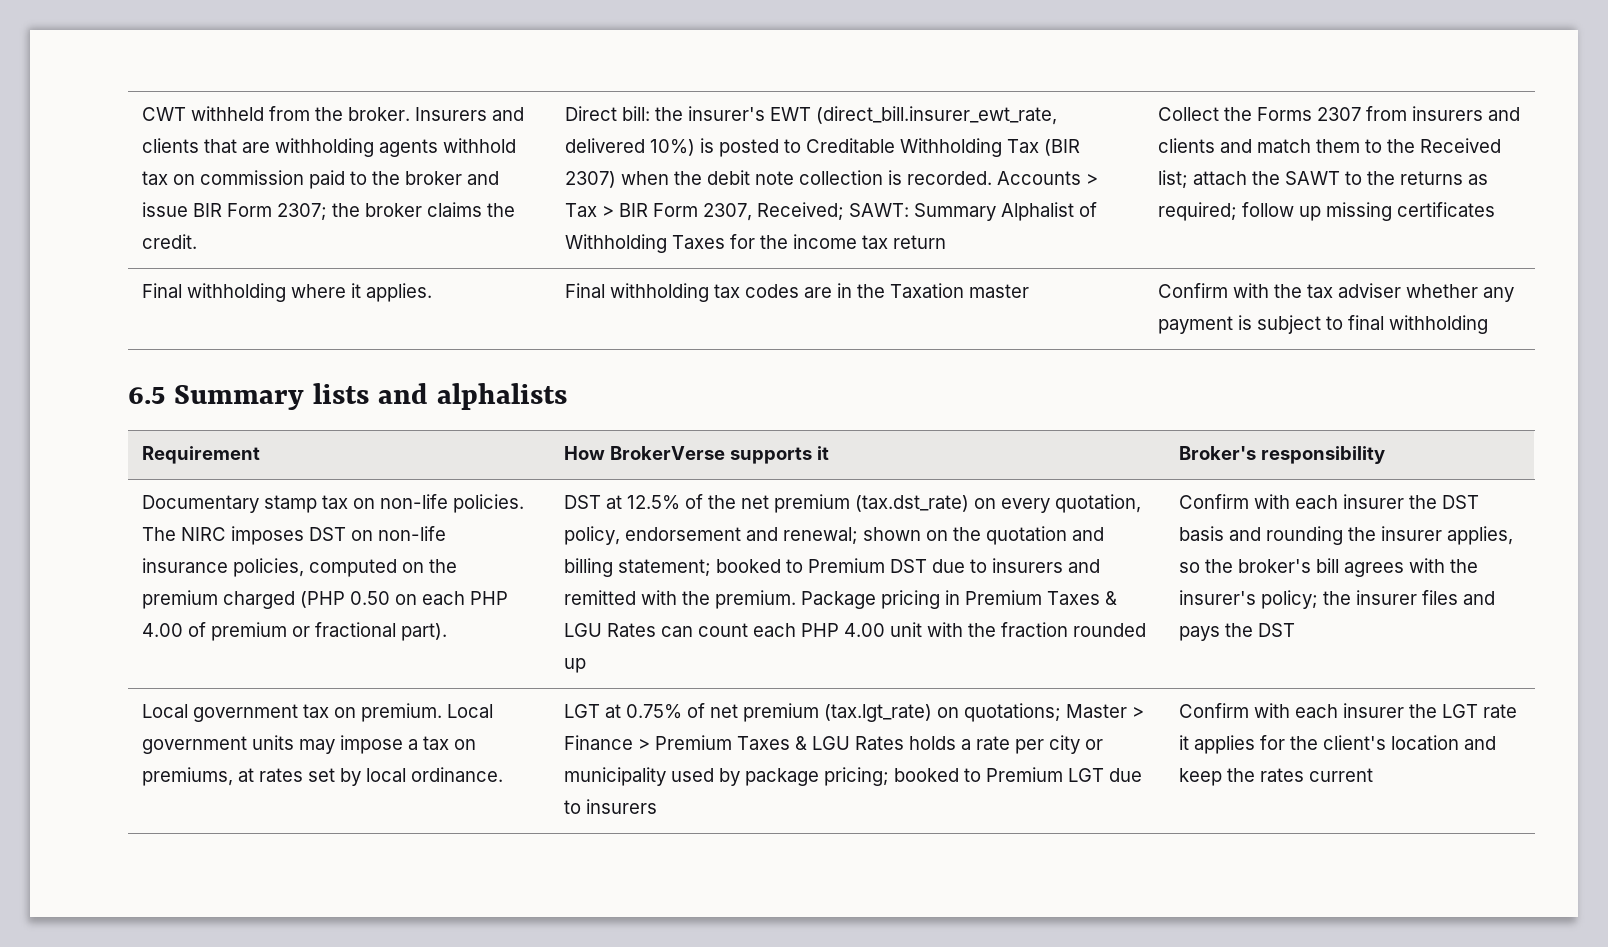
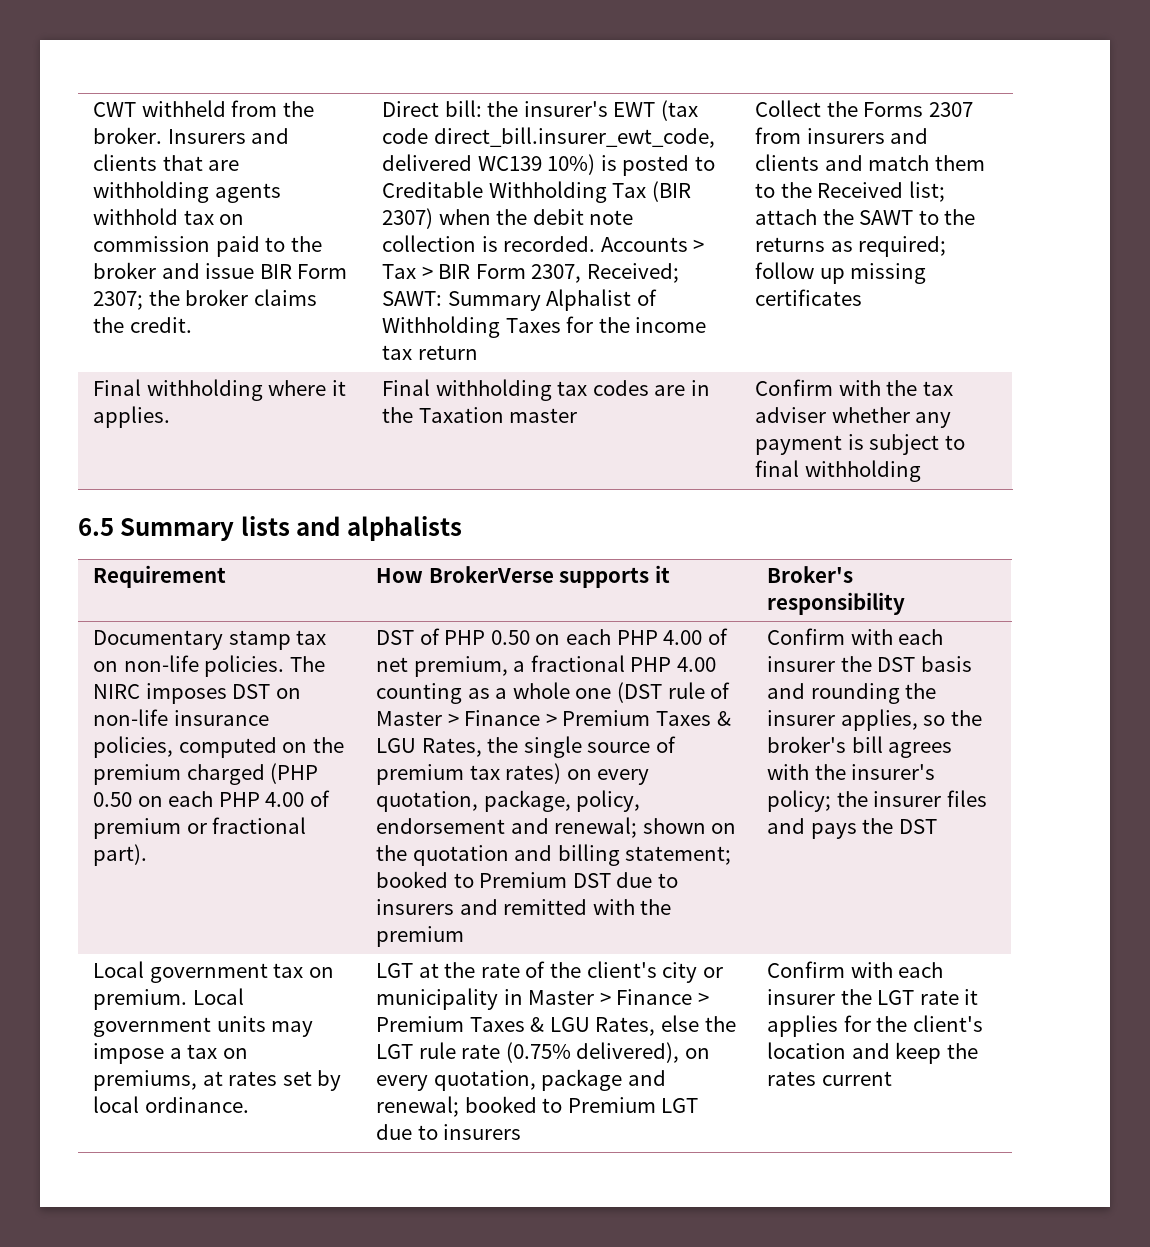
- Direct bill: the insurer's EWT (direct_bill.insurer_ewt_rate, delivered 10%) is posted to Creditable Withholding Tax (BIR 2307) when the debit note collection is recorded.
+ Direct bill: the insurer's EWT (tax code direct_bill.insurer_ewt_code, delivered WC139 10%) is posted to Creditable Withholding Tax (BIR 2307) when the debit note collection is recorded.
- DST at 12.5% of the net premium (tax.dst_rate) on every quotation, policy, endorsement and renewal; shown on the quotation and billing statement; booked to Premium DST due to insurers and remitted with the premium. Package pricing in Premium Taxes & LGU Rates can count each PHP 4.00 unit with the fraction rounded up
+ DST of PHP 0.50 on each PHP 4.00 of net premium, a fractional PHP 4.00 counting as a whole one (DST rule of Master > Finance > Premium Taxes & LGU Rates, the single source of premium tax rates) on every quotation, package, policy, endorsement and renewal; shown on the quotation and billing statement; booked to Premium DST due to insurers and remitted with the premium
- LGT at 0.75% of net premium (tax.lgt_rate) on quotations; Master > Finance > Premium Taxes & LGU Rates holds a rate per city or municipality used by package pricing; booked to Premium LGT due to insurers
+ LGT at the rate of the client's city or municipality in Master > Finance > Premium Taxes & LGU Rates, else the LGT rule rate (0.75% delivered), on every quotation, package and renewal; booked to Premium LGT due to insurers

